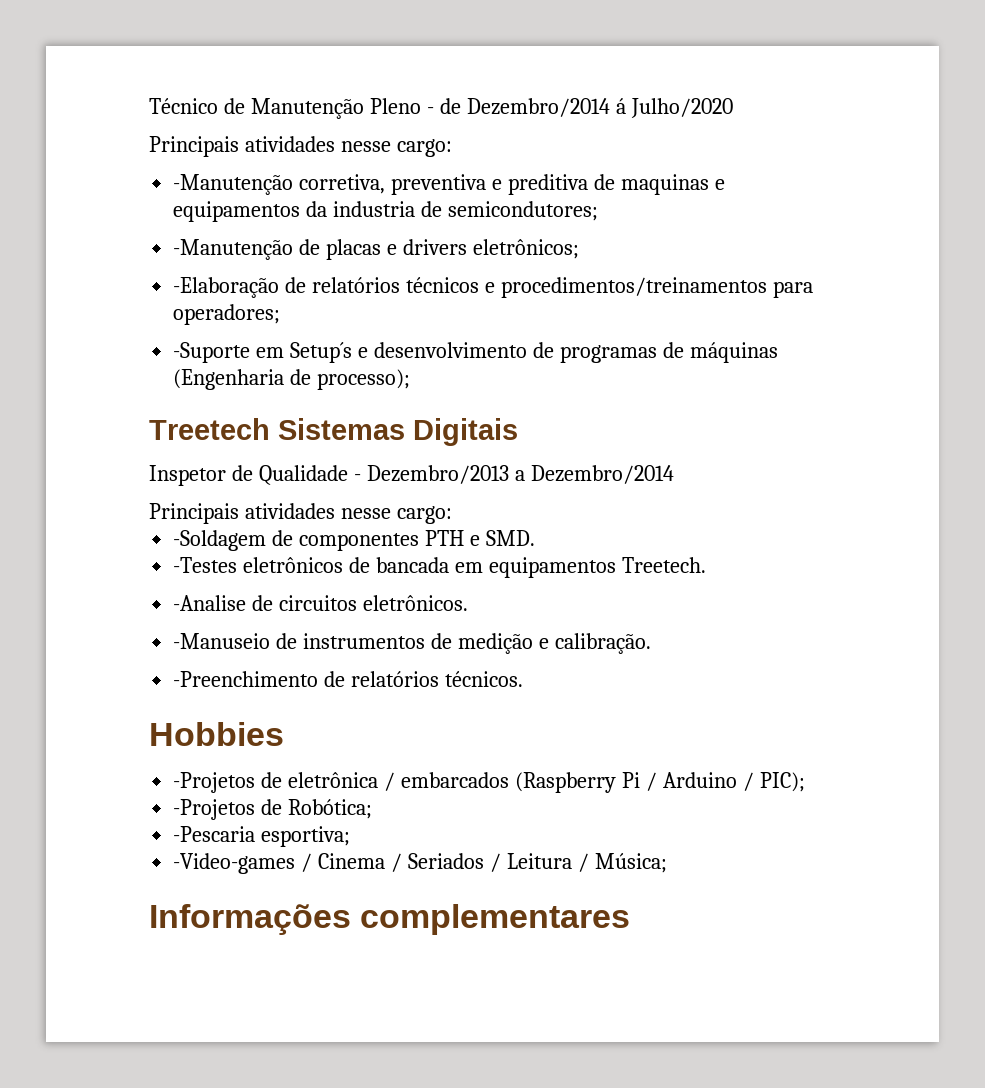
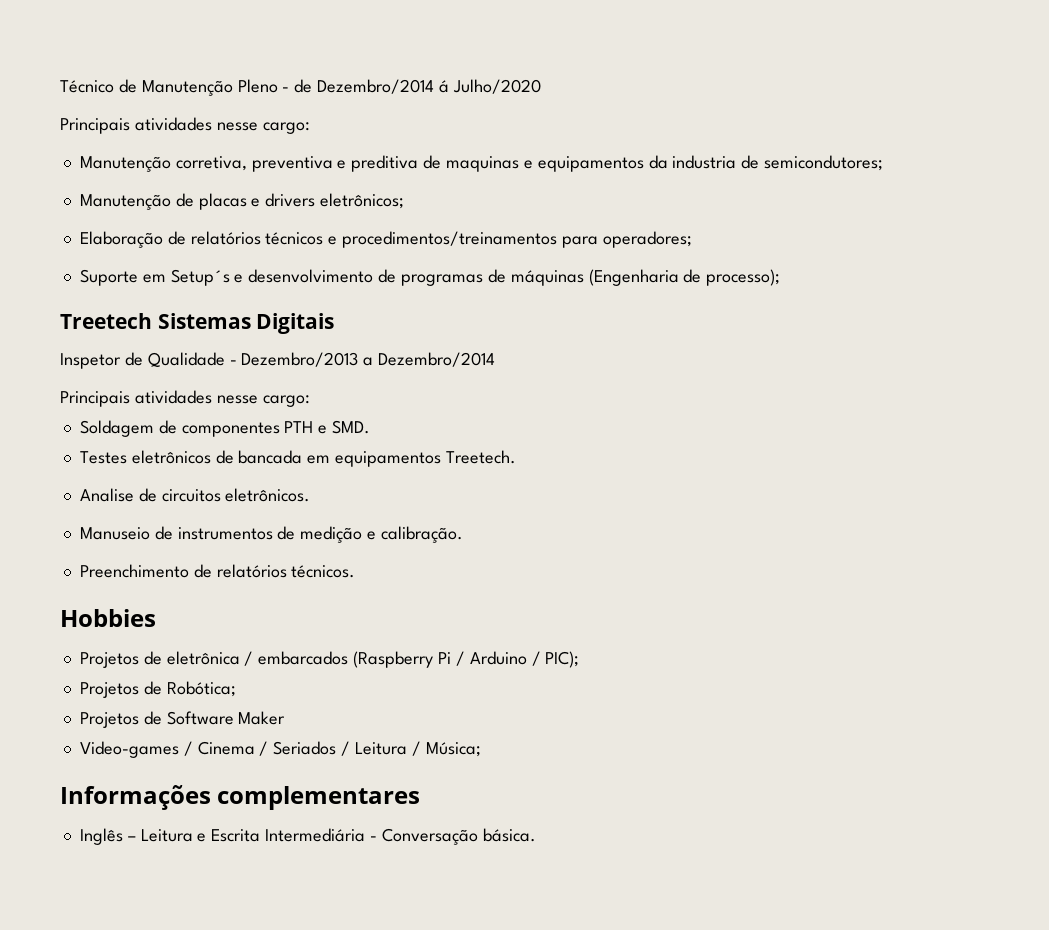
- -Manutenção corretiva, preventiva e preditiva de maquinas e equipamentos da industria de semicondutores;
+ Manutenção corretiva, preventiva e preditiva de maquinas e equipamentos da industria de semicondutores;
- -Manutenção de placas e drivers eletrônicos;
+ Manutenção de placas e drivers eletrônicos;
- -Elaboração de relatórios técnicos e procedimentos/treinamentos para operadores;
+ Elaboração de relatórios técnicos e procedimentos/treinamentos para operadores;
- -Suporte em Setup´s e desenvolvimento de programas de máquinas (Engenharia de processo);
+ Suporte em Setup´s e desenvolvimento de programas de máquinas (Engenharia de processo);
- -Soldagem de componentes PTH e SMD.
+ Soldagem de componentes PTH e SMD.
- -Testes eletrônicos de bancada em equipamentos Treetech.
+ Testes eletrônicos de bancada em equipamentos Treetech.
- -Analise de circuitos eletrônicos.
+ Analise de circuitos eletrônicos.
- -Manuseio de instrumentos de medição e calibração.
+ Manuseio de instrumentos de medição e calibração.
- -Preenchimento de relatórios técnicos.
+ Preenchimento de relatórios técnicos.
- -Projetos de eletrônica / embarcados (Raspberry Pi / Arduino / PIC);
+ Projetos de eletrônica / embarcados (Raspberry Pi / Arduino / PIC);
- -Projetos de Robótica;
+ Projetos de Robótica;
- -Pescaria esportiva;
- -Video-games / Cinema / Seriados / Leitura / Música;
+ Projetos de Software Maker
+ Video-games / Cinema / Seriados / Leitura / Música;
+ Inglês – Leitura e Escrita Intermediária - Conversação básica.

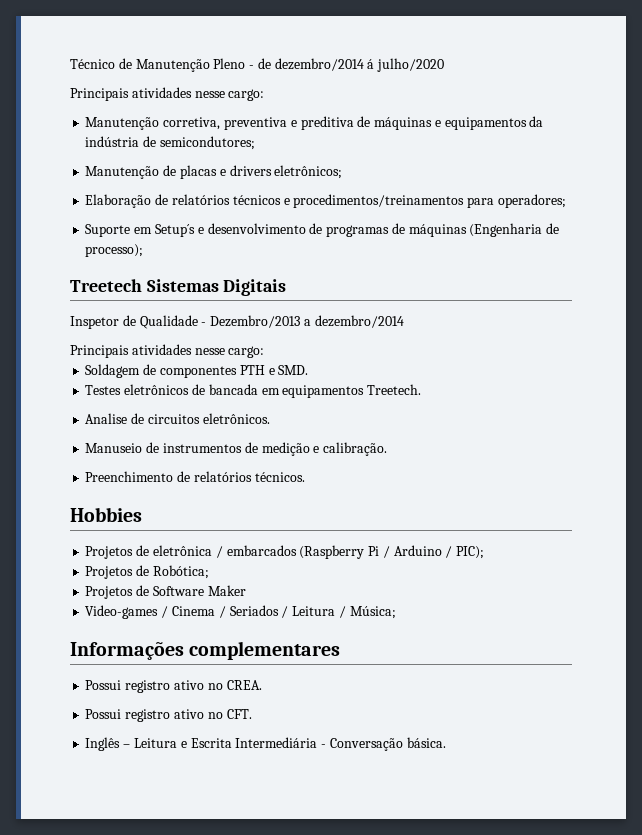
- Técnico de Manutenção Pleno - de Dezembro/2014 á Julho/2020
+ Técnico de Manutenção Pleno - de dezembro/2014 á julho/2020
- Manutenção corretiva, preventiva e preditiva de maquinas e equipamentos da industria de semicondutores;
+ Manutenção corretiva, preventiva e preditiva de máquinas e equipamentos da indústria de semicondutores;
- Inspetor de Qualidade - Dezembro/2013 a Dezembro/2014
+ Inspetor de Qualidade - Dezembro/2013 a dezembro/2014
+ Possui registro ativo no CREA.
+ Possui registro ativo no CFT.

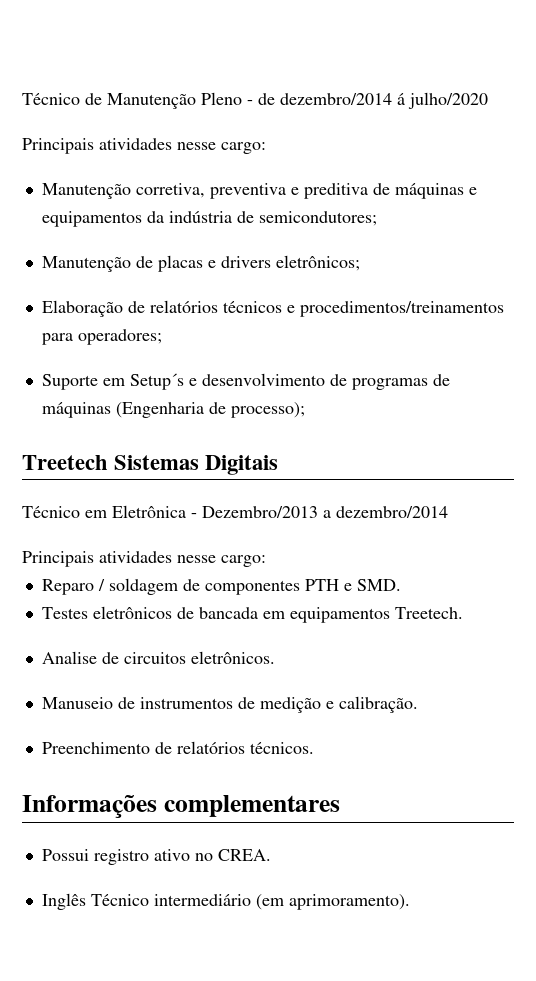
- Inspetor de Qualidade - Dezembro/2013 a dezembro/2014
+ Técnico em Eletrônica - Dezembro/2013 a dezembro/2014
- Soldagem de componentes PTH e SMD.
+ Reparo / soldagem de componentes PTH e SMD.
- Hobbies
- Projetos de eletrônica / embarcados (Raspberry Pi / Arduino / PIC);
- Projetos de Robótica;
- Projetos de Software Maker
- Video-games / Cinema / Seriados / Leitura / Música;
- Possui registro ativo no CFT.
- Inglês – Leitura e Escrita Intermediária - Conversação básica.
+ Inglês Técnico intermediário (em aprimoramento).

